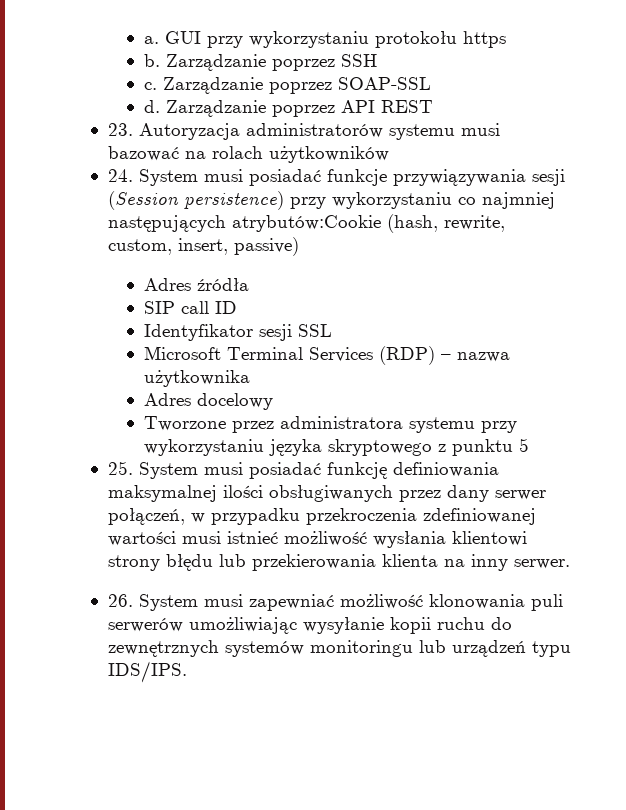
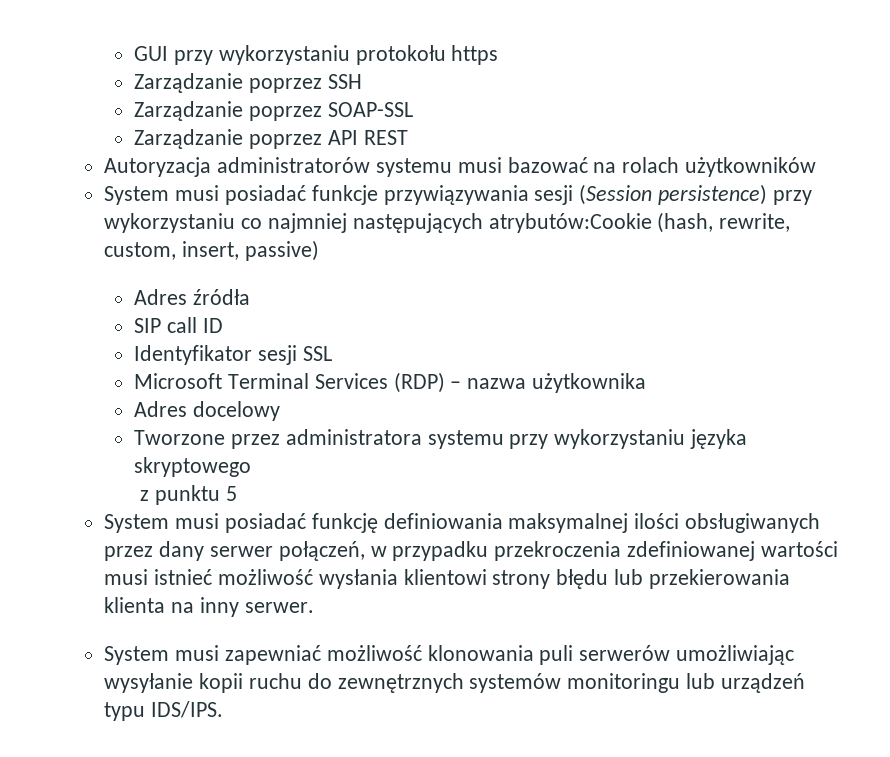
- a.
- b.
- c.
- d.
- 23. Autoryzacja administratorów systemu musi bazować na rolach użytkowników
+ Autoryzacja administratorów systemu musi bazować na rolach użytkowników
- 24. System musi posiadać funkcje przywiązywania sesji (Session persistence) przy wykorzystaniu co najmniej następujących atrybutów:Cookie (hash, rewrite, custom, insert, passive)
+ System musi posiadać funkcje przywiązywania sesji (Session persistence) przy wykorzystaniu co najmniej następujących atrybutów:Cookie (hash, rewrite, custom, insert, passive)
- Tworzone przez administratora systemu przy wykorzystaniu języka skryptowego z punktu 5
+ Tworzone przez administratora systemu przy wykorzystaniu języka skryptowego
+ z punktu 5
- 25. System musi posiadać funkcję definiowania maksymalnej ilości obsługiwanych przez dany serwer połączeń, w przypadku przekroczenia zdefiniowanej wartości musi istnieć możliwość wysłania klientowi strony błędu lub przekierowania klienta na inny serwer.
+ System musi posiadać funkcję definiowania maksymalnej ilości obsługiwanych przez dany serwer połączeń, w przypadku przekroczenia zdefiniowanej wartości musi istnieć możliwość wysłania klientowi strony błędu lub przekierowania klienta na inny serwer.
- 26. System musi zapewniać możliwość klonowania puli serwerów umożliwiając wysyłanie kopii ruchu do zewnętrznych systemów monitoringu lub urządzeń typu IDS/IPS.
+ System musi zapewniać możliwość klonowania puli serwerów umożliwiając wysyłanie kopii ruchu do zewnętrznych systemów monitoringu lub urządzeń typu IDS/IPS.

